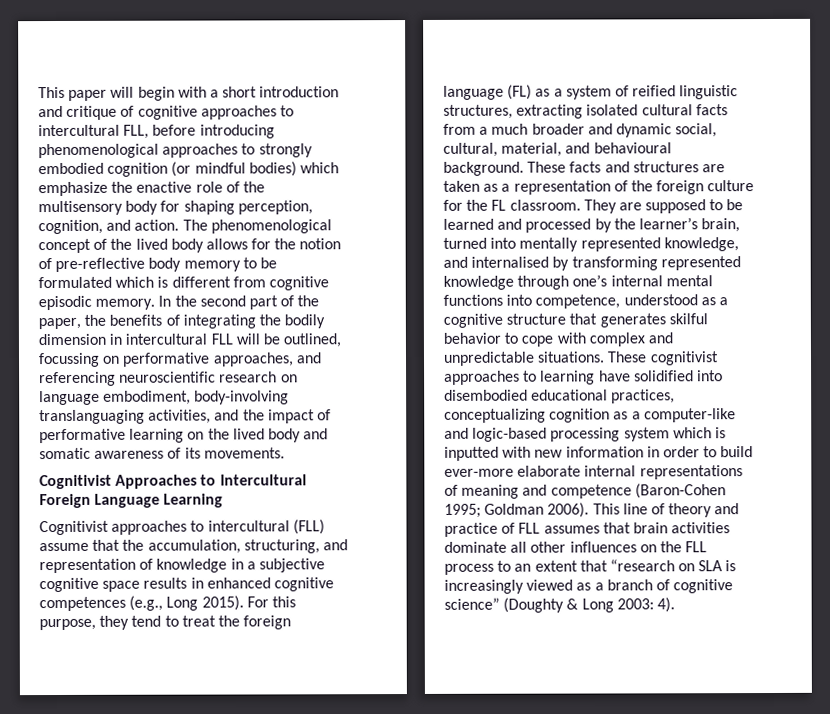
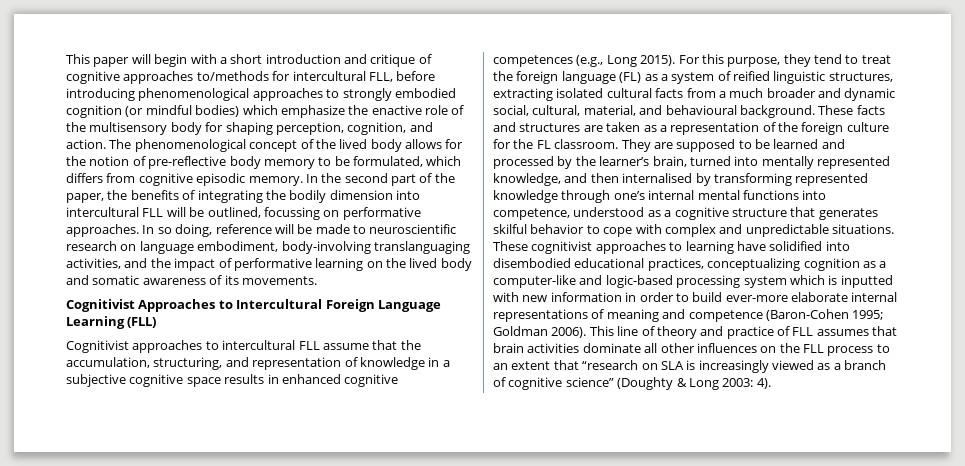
- This paper will begin with a short introduction and critique of cognitive approaches to intercultural FLL, before introducing phenomenological approaches to strongly embodied cognition (or mindful bodies) which emphasize the enactive role of the multisensory body for shaping perception, cognition, and action.
+ This paper will begin with a short introduction and critique of cognitive approaches to/methods for intercultural FLL, before introducing phenomenological approaches to strongly embodied cognition (or mindful bodies) which emphasize the enactive role of the multisensory body for shaping perception, cognition, and action.
- The phenomenological concept of the lived body allows for the notion of pre-reflective body memory to be formulated which is different from cognitive episodic memory.
+ The phenomenological concept of the lived body allows for the notion of pre-reflective body memory to be formulated, which differs from cognitive episodic memory.
- In the second part of the paper, the benefits of integrating the bodily dimension in intercultural FLL will be outlined, focussing on performative approaches, and referencing neuroscientific research on language embodiment, body-involving translanguaging activities, and the impact of performative learning on the lived body and somatic awareness of its movements.
+ In the second part of the paper, the benefits of integrating the bodily dimension into intercultural FLL will be outlined, focussing on performative approaches. In so doing, reference will be made to neuroscientific research on language embodiment, body-involving translanguaging activities, and the impact of performative learning on the lived body and somatic awareness of its movements.
- Cognitivist Approaches to Intercultural Foreign Language Learning
+ Cognitivist Approaches to Intercultural Foreign Language Learning (FLL)
- Cognitivist approaches to intercultural (FLL) assume that the accumulation, structuring, and representation of knowledge in a subjective cognitive space results in enhanced cognitive competences (e.g., Long 2015).
+ Cognitivist approaches to intercultural FLL assume that the accumulation, structuring, and representation of knowledge in a subjective cognitive space results in enhanced cognitive competences (e.g., Long 2015).
- They are supposed to be learned and processed by the learner’s brain, turned into mentally represented knowledge, and internalised by transforming represented knowledge through one’s internal mental functions into competence, understood as a cognitive structure that generates skilful behavior to cope with complex and unpredictable situations.
+ They are supposed to be learned and processed by the learner’s brain, turned into mentally represented knowledge, and then internalised by transforming represented knowledge through one’s internal mental functions into competence, understood as a cognitive structure that generates skilful behavior to cope with complex and unpredictable situations.

